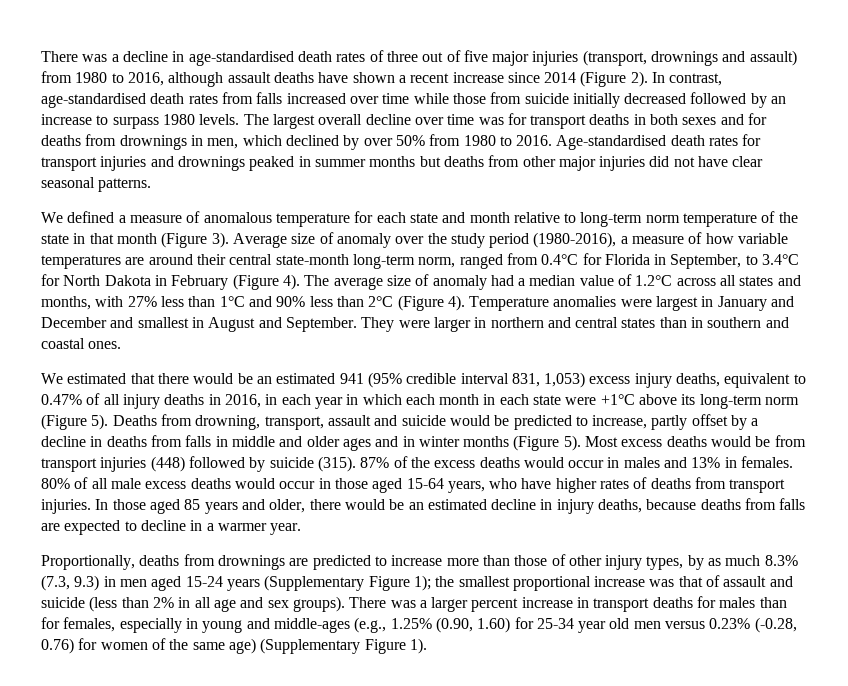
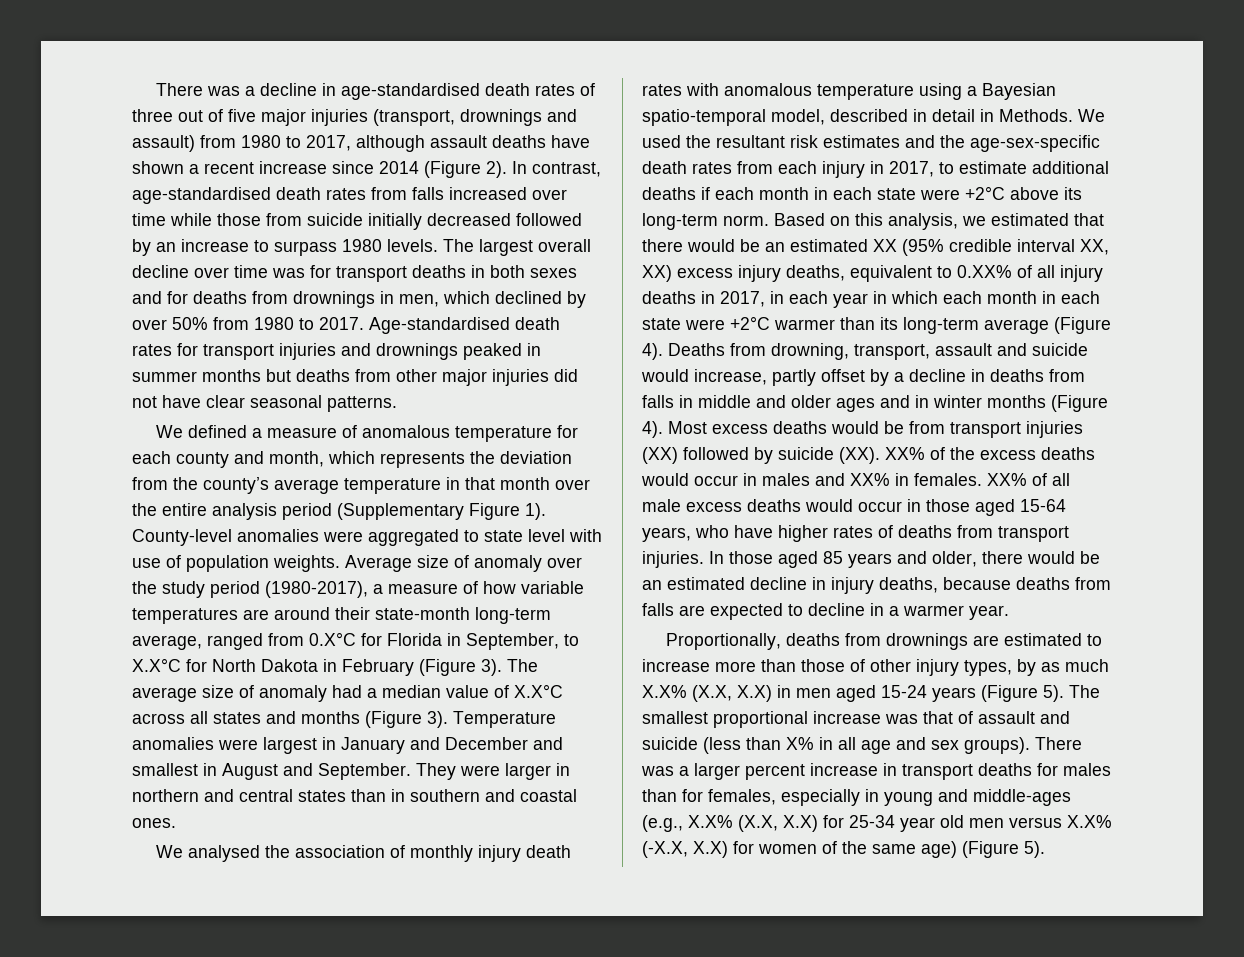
- There was a decline in age-standardised death rates of three out of five major injuries (transport, drownings and assault) from 1980 to 2016, although assault deaths have shown a recent increase since 2014 (Figure 2).
+ There was a decline in age-standardised death rates of three out of five major injuries (transport, drownings and assault) from 1980 to 2017, although assault deaths have shown a recent increase since 2014 (Figure 2).
- The largest overall decline over time was for transport deaths in both sexes and for deaths from drownings in men, which declined by over 50% from 1980 to 2016.
+ The largest overall decline over time was for transport deaths in both sexes and for deaths from drownings in men, which declined by over 50% from 1980 to 2017.
- We defined a measure of anomalous temperature for each state and month relative to long-term norm temperature of the state in that month (Figure 3).
+ We defined a measure of anomalous temperature for each county and month, which represents the deviation from the county’s average temperature in that month over the entire analysis period (Supplementary Figure 1). County-level anomalies were aggregated to state level with use of population weights.
- Average size of anomaly over the study period (1980-2016), a measure of how variable temperatures are around their central state-month long-term norm, ranged from 0.4°C for Florida in September, to 3.4°C for North Dakota in February (Figure 4).
+ Average size of anomaly over the study period (1980-2017), a measure of how variable temperatures are around their state-month long-term average, ranged from 0.X°C for Florida in September, to X.X°C for North Dakota in February (Figure 3).
- The average size of anomaly had a median value of 1.2°C across all states and months, with 27% less than 1°C and 90% less than 2°C (Figure 4).
+ The average size of anomaly had a median value of X.X°C across all states and months (Figure 3).
- We estimated that there would be an estimated 941 (95% credible interval 831, 1,053) excess injury deaths, equivalent to 0.47% of all injury deaths in 2016, in each year in which each month in each state were +1°C above its long-term norm (Figure 5).
+ We analysed the association of monthly injury death rates with anomalous temperature using a Bayesian spatio-temporal model, described in detail in Methods. We used the resultant risk estimates and the age-sex-specific death rates from each injury in 2017, to estimate additional deaths if each month in each state were +2°C above its long-term norm. Based on this analysis, we estimated that there would be an estimated XX (95% credible interval XX, XX) excess injury deaths, equivalent to 0.XX% of all injury deaths in 2017, in each year in which each month in each state were +2°C warmer than its long-term average (Figure 4).
- Deaths from drowning, transport, assault and suicide would be predicted to increase, partly offset by a decline in deaths from falls in middle and older ages and in winter months (Figure 5).
+ Deaths from drowning, transport, assault and suicide would increase, partly offset by a decline in deaths from falls in middle and older ages and in winter months (Figure 4).
- Most excess deaths would be from transport injuries (448) followed by suicide (315). 87% of the excess deaths would occur in males and 13% in females.
+ Most excess deaths would be from transport injuries (XX) followed by suicide (XX). XX% of the excess deaths would occur in males and XX% in females.
- 80% of all male excess deaths would occur in those aged 15-64 years, who have higher rates of deaths from transport injuries.
+ XX% of all male excess deaths would occur in those aged 15-64 years, who have higher rates of deaths from transport injuries.
- Proportionally, deaths from drownings are predicted to increase more than those of other injury types, by as much 8.3% (7.3, 9.3) in men aged 15-24 years (Supplementary Figure 1); the smallest proportional increase was that of assault and suicide (less than 2% in all age and sex groups).
+ Proportionally, deaths from drownings are estimated to increase more than those of other injury types, by as much X.X% (X.X, X.X) in men aged 15-24 years (Figure 5). The smallest proportional increase was that of assault and suicide (less than X% in all age and sex groups).
- There was a larger percent increase in transport deaths for males than for females, especially in young and middle-ages (e.g., 1.25% (0.90, 1.60) for 25-34 year old men versus 0.23% (-0.28, 0.76) for women of the same age) (Supplementary Figure 1).
+ There was a larger percent increase in transport deaths for males than for females, especially in young and middle-ages (e.g., X.X% (X.X, X.X) for 25-34 year old men versus X.X% (-X.X, X.X) for women of the same age) (Figure 5).

